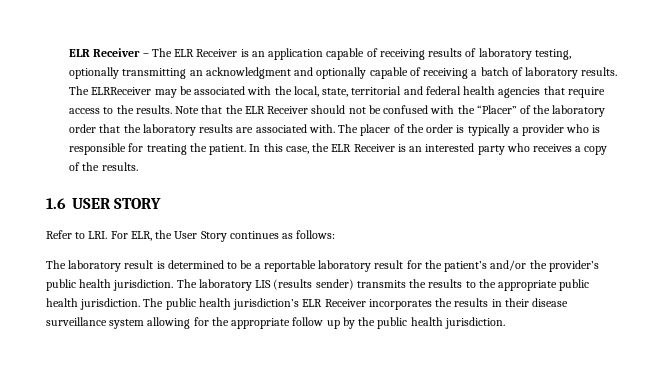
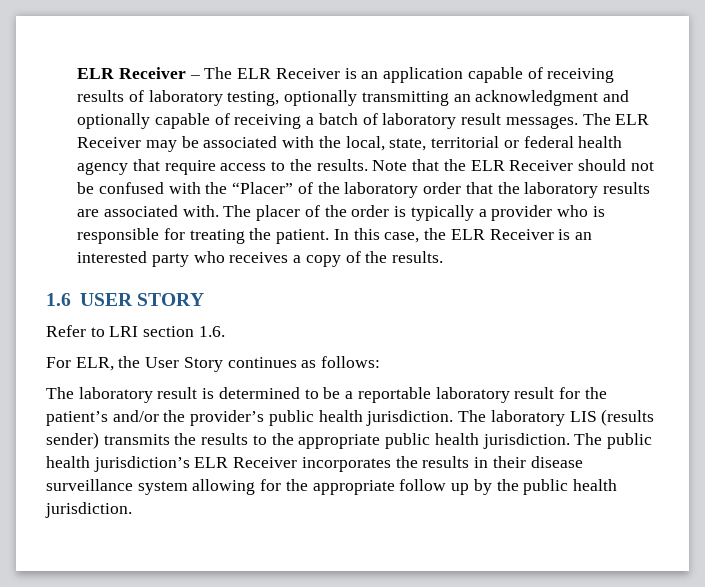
- ELR Receiver – The ELR Receiver is an application capable of receiving results of laboratory testing, optionally transmitting an acknowledgment and optionally capable of receiving a batch of laboratory results. The ELRReceiver may be associated with the local, state, territorial and federal health agencies that require access to the results.
+ ELR Receiver – The ELR Receiver is an application capable of receiving results of laboratory testing, optionally transmitting an acknowledgment and optionally capable of receiving a batch of laboratory result messages. The ELR Receiver may be associated with the local, state, territorial or federal health agency that require access to the results.
- Refer to LRI. For ELR, the User Story continues as follows:
+ Refer to LRI section 1.6.
+ For ELR, the User Story continues as follows:

